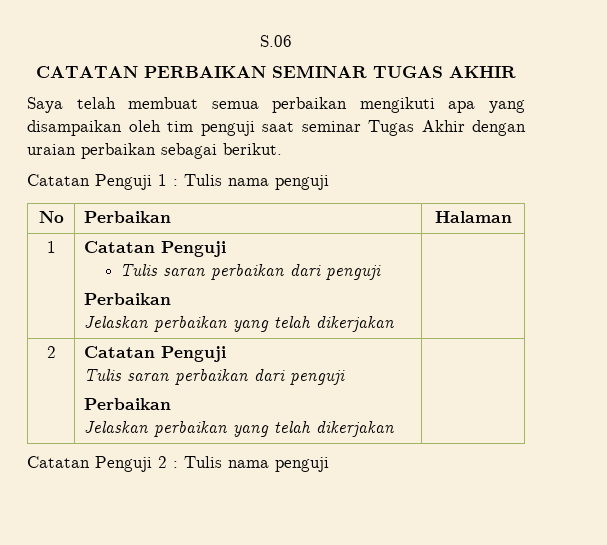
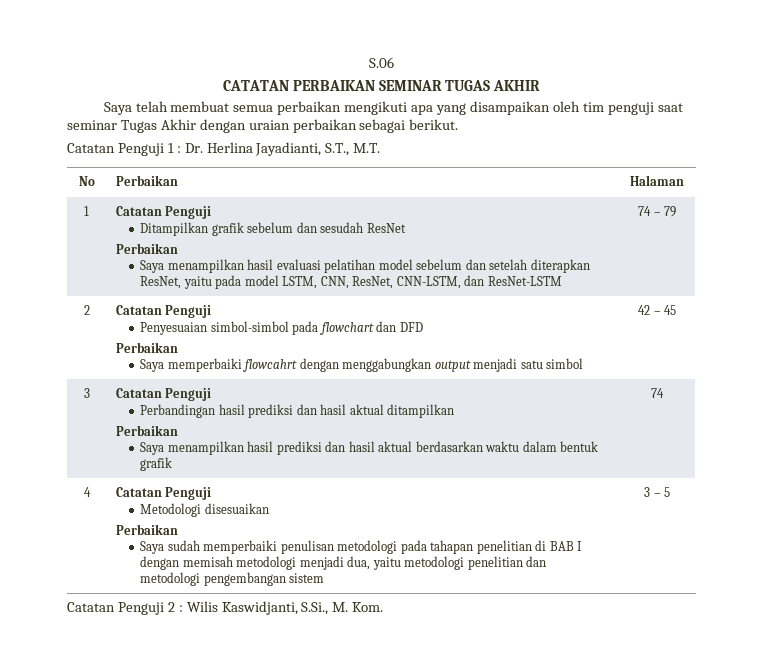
- Catatan Penguji 1 : Tulis nama penguji
+ Catatan Penguji 1 : Dr. Herlina Jayadianti, S.T., M.T.
  1 | Catatan Penguji
- Tulis saran perbaikan dari penguji
+ Ditampilkan grafik sebelum dan sesudah ResNet
  Perbaikan
- Jelaskan perbaikan yang telah dikerjakan |
+ Saya menampilkan hasil evaluasi pelatihan model sebelum dan setelah diterapkan ResNet, yaitu pada model LSTM, CNN, ResNet, CNN-LSTM, dan ResNet-LSTM | 74 – 79
  2 | Catatan Penguji
- Tulis saran perbaikan dari penguji
+ Penyesuaian simbol-simbol pada flowchart dan DFD
  Perbaikan
- Jelaskan perbaikan yang telah dikerjakan |
+ Saya memperbaiki flowcahrt dengan menggabungkan output menjadi satu simbol | 42 – 45
+ 3 | Catatan Penguji
+ Perbandingan hasil prediksi dan hasil aktual ditampilkan
+ Perbaikan
+ Saya menampilkan hasil prediksi dan hasil aktual berdasarkan waktu dalam bentuk grafik | 74
+ 4 | Catatan Penguji
+ Metodologi disesuaikan
+ Perbaikan
+ Saya sudah memperbaiki penulisan metodologi pada tahapan penelitian di BAB I dengan memisah metodologi menjadi dua, yaitu metodologi penelitian dan metodologi pengembangan sistem | 3 – 5
- Catatan Penguji 2 : Tulis nama penguji
+ Catatan Penguji 2 : Wilis Kaswidjanti, S.Si., M. Kom.

